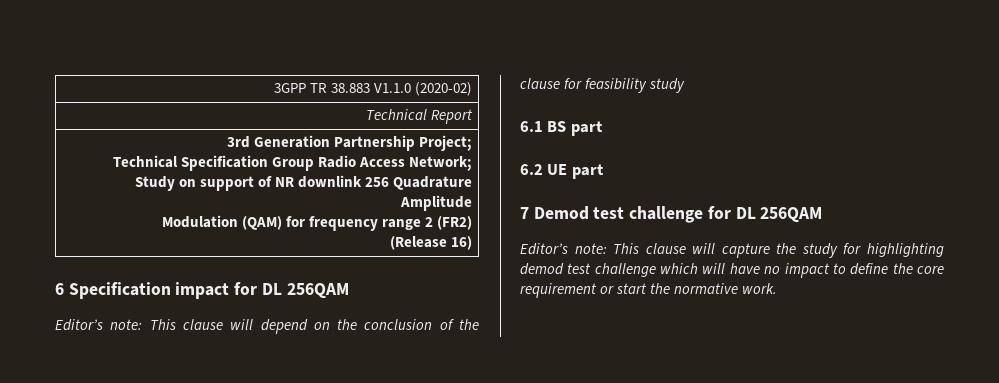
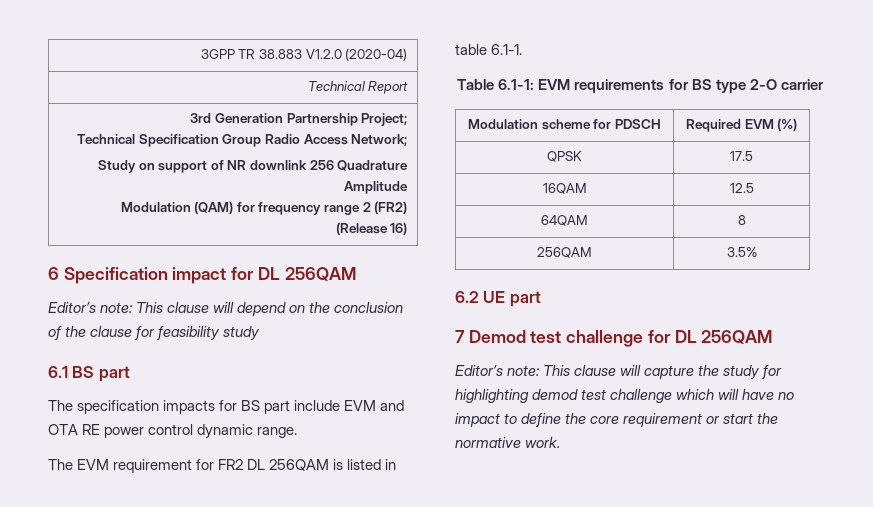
- 3GPP TR 38.883 V1.1.0 (2020-02)
+ 3GPP TR 38.883 V1.2.0 (2020-04)
+ The specification impacts for BS part include EVM and OTA RE power control dynamic range.
+ The EVM requirement for FR2 DL 256QAM is listed in table 6.1-1.
+ Table 6.1-1: EVM requirements for BS type 2-O carrier
+ Modulation scheme for PDSCH | Required EVM (%)
+ QPSK | 17.5
+ 16QAM | 12.5
+ 64QAM | 8
+ 256QAM | 3.5%

